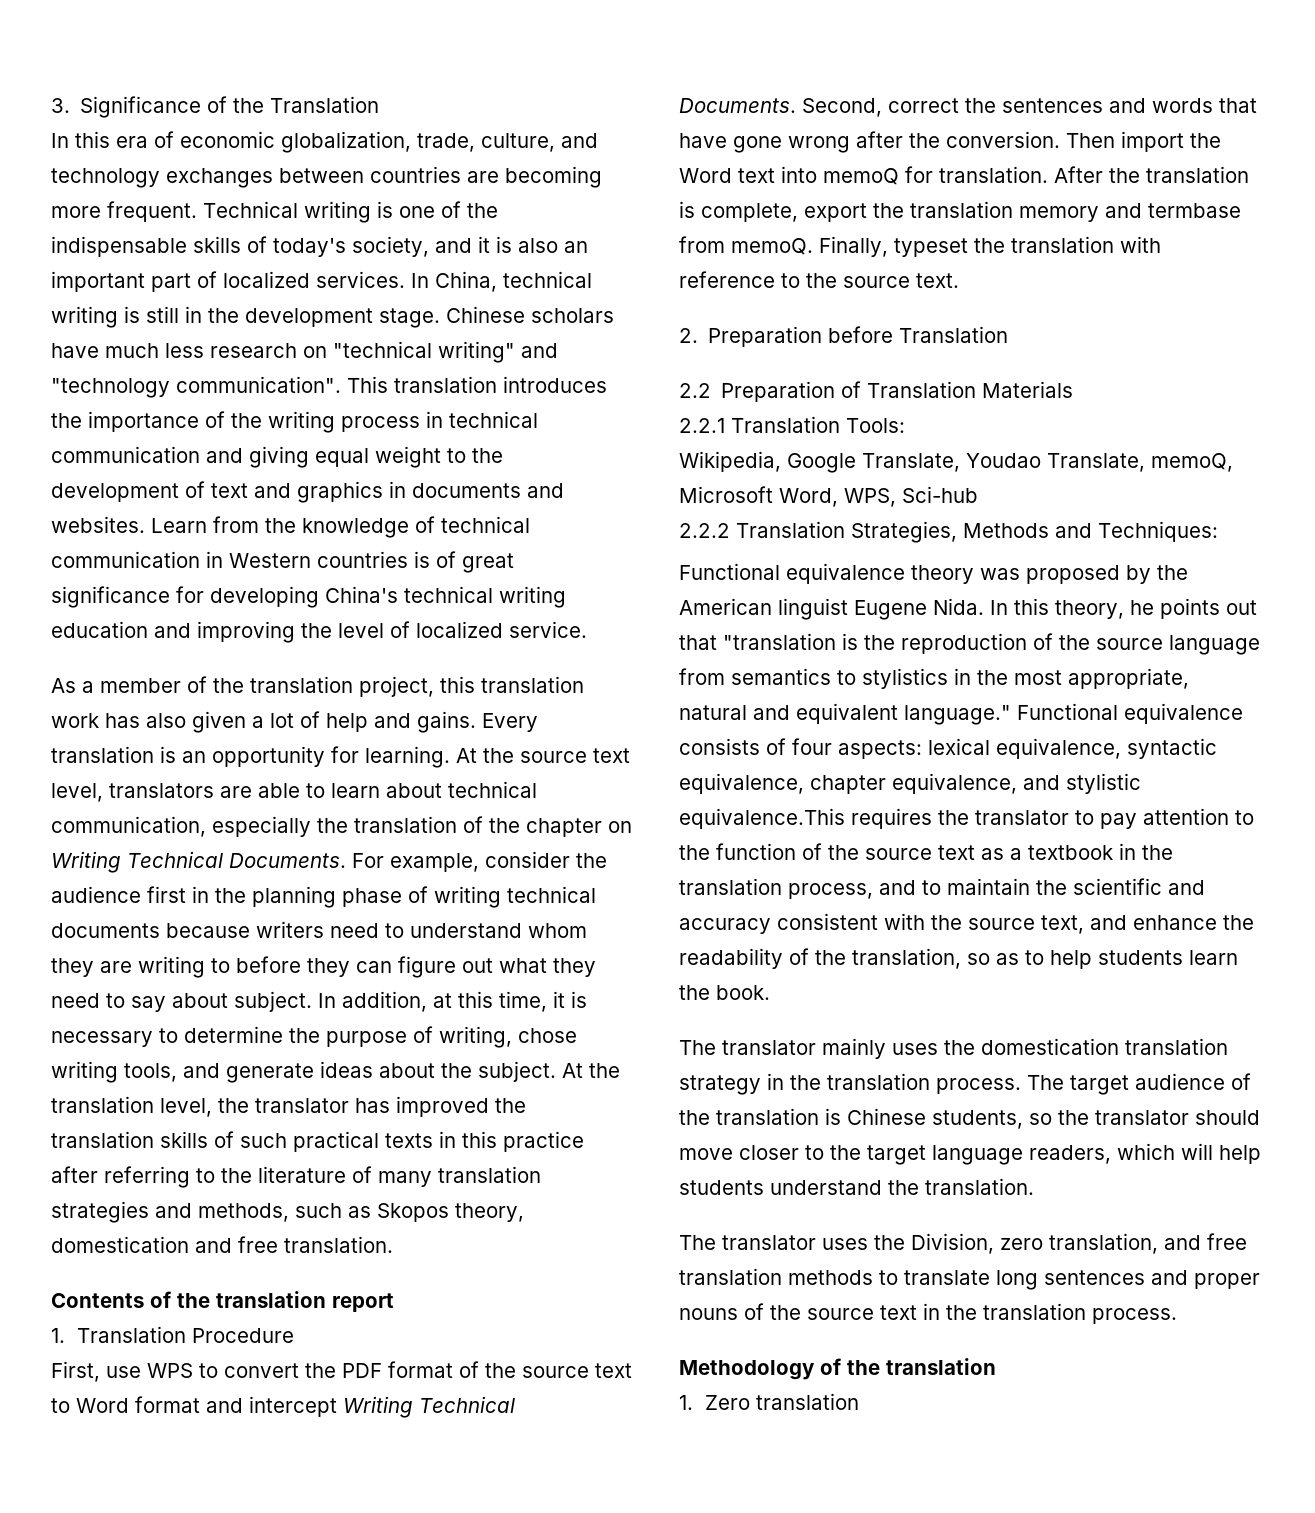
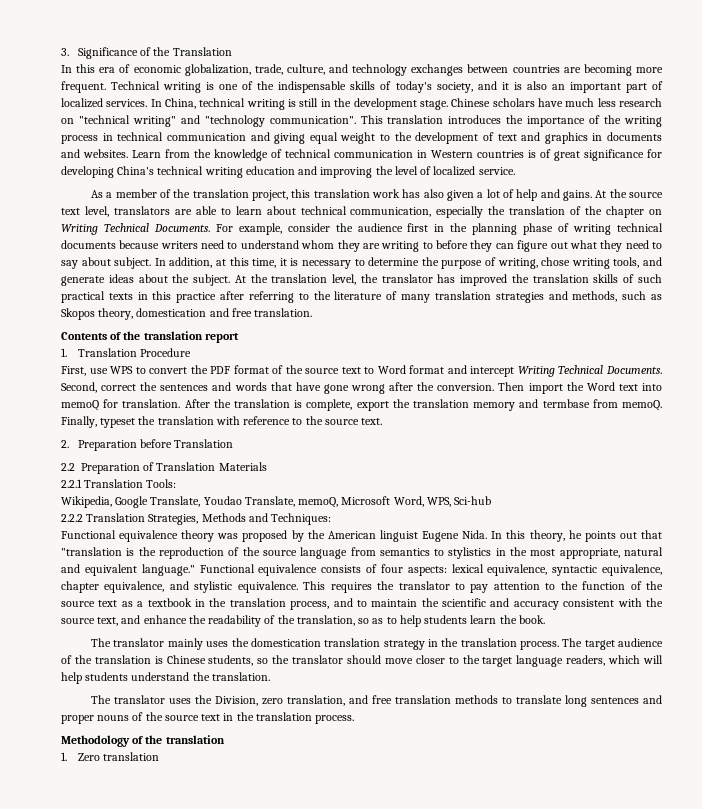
- Every translation is an opportunity for learning.
- lexical equivalence, syntactic equivalence, chapter equivalence, and stylistic equivalence.This requires the translator to pay attention to the function of the source text as a textbook in the translation process, and to maintain the scientific and accuracy consistent with the source text, and enhance the readability of the translation, so as to help students learn the book.
+ lexical equivalence, syntactic equivalence, chapter equivalence, and stylistic equivalence. This requires the translator to pay attention to the function of the source text as a textbook in the translation process, and to maintain the scientific and accuracy consistent with the source text, and enhance the readability of the translation, so as to help students learn the book.

